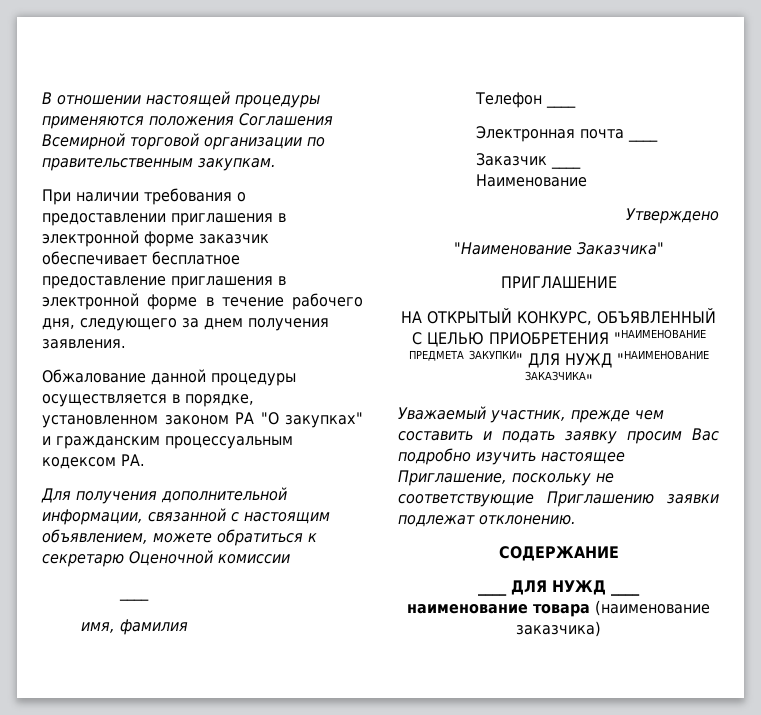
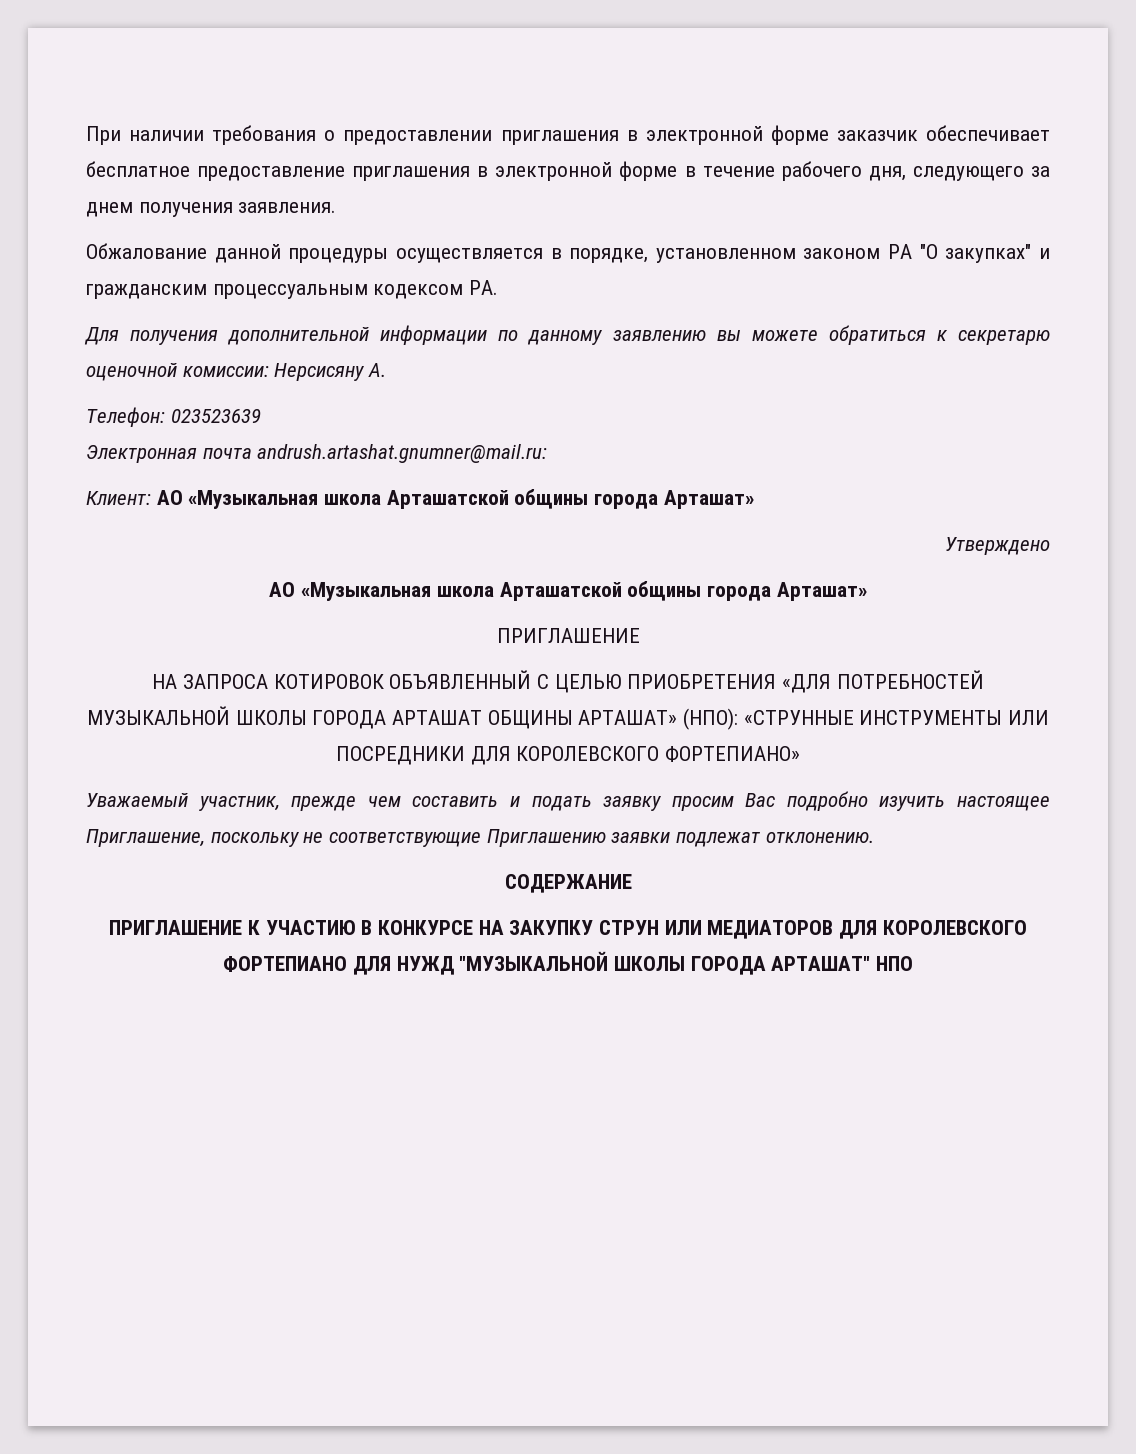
- В отношении настоящей процедуры применяются положения Соглашения Всемирной торговой организации по правительственным закупкам.
- Для получения дополнительной информации, связанной с настоящим объявлением, можете обратиться к секретарю Оценочной комиссии
- ____
- имя, фамилия
- Телефон ____
- Электронная почта ____
- Заказчик ____
- Наименование
+ Для получения дополнительной информации по данному заявлению вы можете обратиться к секретарю оценочной комиссии: Нерсисяну А.
+ Телефон: 023523639
+ Электронная почта andrush.artashat.gnumner@mail.ru:
+ Клиент: АО «Музыкальная школа Арташатской общины города Арташат»
  Утверждено
- "Наименование Заказчика"
+ АО «Музыкальная школа Арташатской общины города Арташат»
- НА ОТКРЫТЫЙ КОНКУРС, ОБЪЯВЛЕННЫЙ С ЦЕЛЬЮ ПРИОБРЕТЕНИЯ "НАИМЕНОВАНИЕ ПРЕДМЕТА ЗАКУПКИ" ДЛЯ НУЖД "НАИМЕНОВАНИЕ ЗАКАЗЧИКА"
+ НА ЗАПРОСА КОТИРОВОК ОБЪЯВЛЕННЫЙ С ЦЕЛЬЮ ПРИОБРЕТЕНИЯ «ДЛЯ ПОТРЕБНОСТЕЙ МУЗЫКАЛЬНОЙ ШКОЛЫ ГОРОДА АРТАШАТ ОБЩИНЫ АРТАШАТ» (НПО): «СТРУННЫЕ ИНСТРУМЕНТЫ ИЛИ ПОСРЕДНИКИ ДЛЯ КОРОЛЕВСКОГО ФОРТЕПИАНО»
- ____ ДЛЯ НУЖД ____
- наименование товара (наименование заказчика)
+ ПРИГЛАШЕНИЕ К УЧАСТИЮ В КОНКУРСЕ НА ЗАКУПКУ СТРУН ИЛИ МЕДИАТОРОВ ДЛЯ КОРОЛЕВСКОГО ФОРТЕПИАНО ДЛЯ НУЖД "МУЗЫКАЛЬНОЙ ШКОЛЫ ГОРОДА АРТАШАТ" НПО

